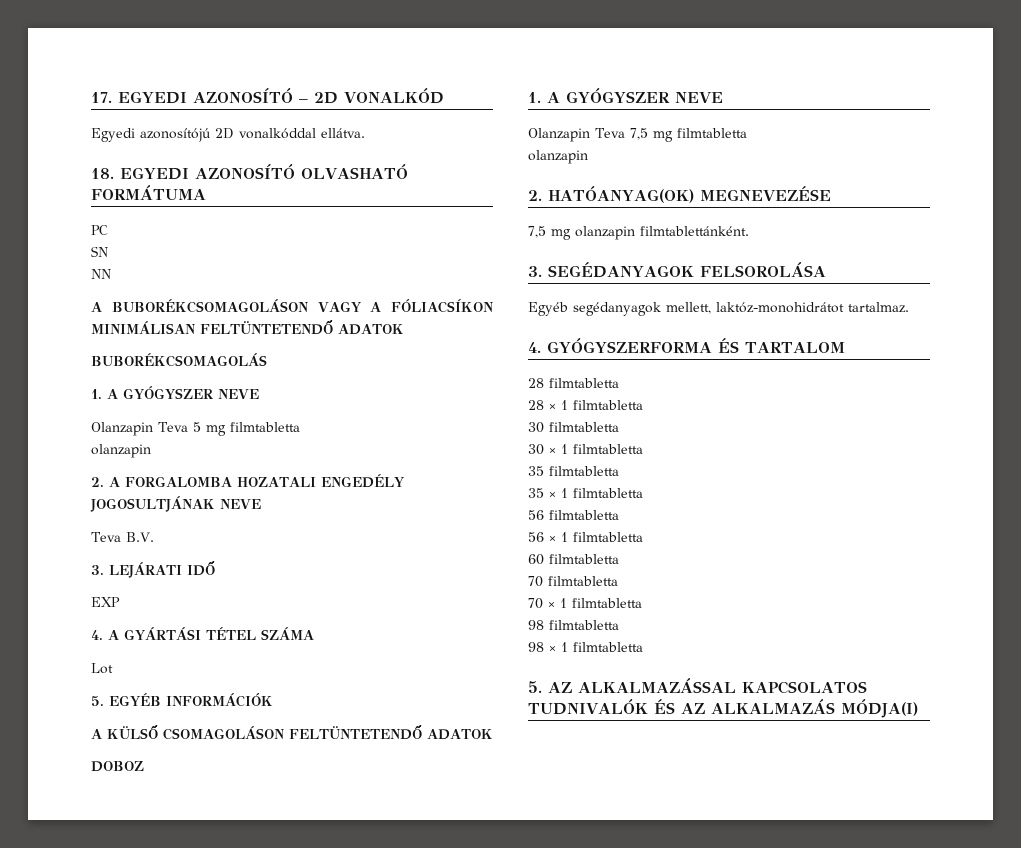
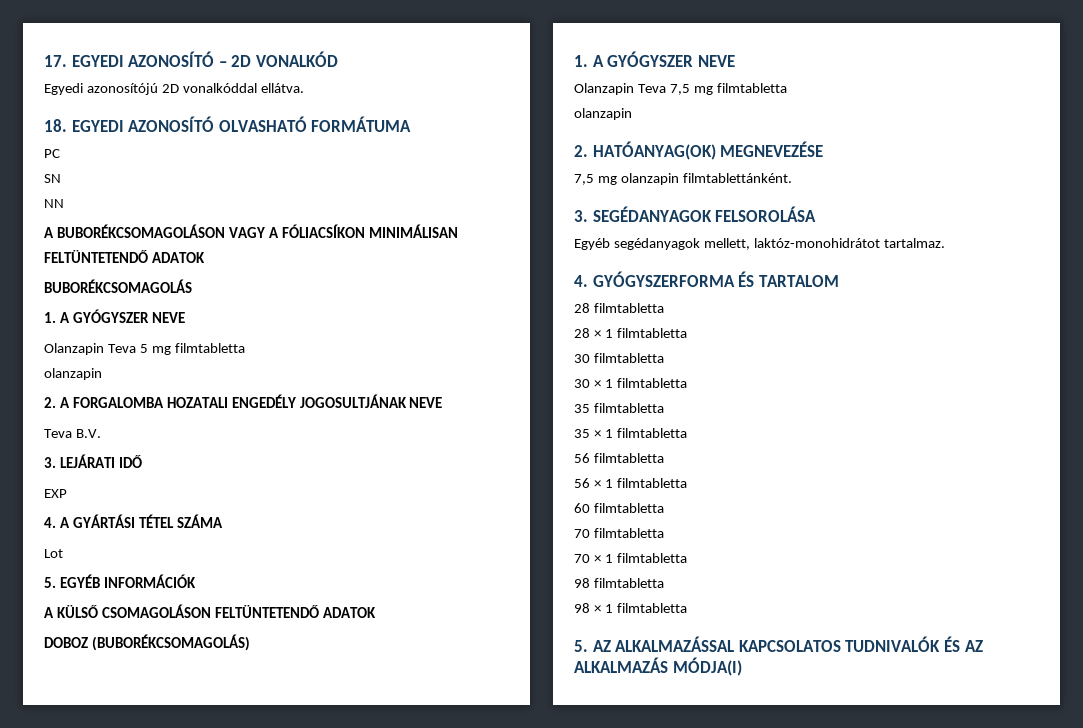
- DOBOZ
+ DOBOZ (BUBORÉKCSOMAGOLÁS)

